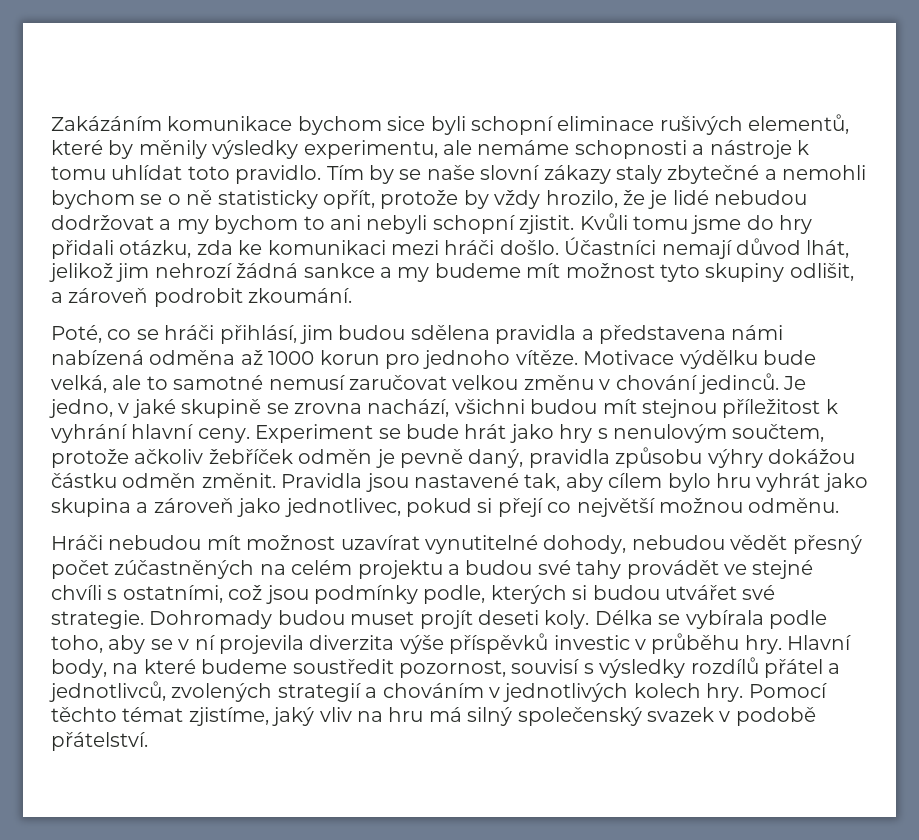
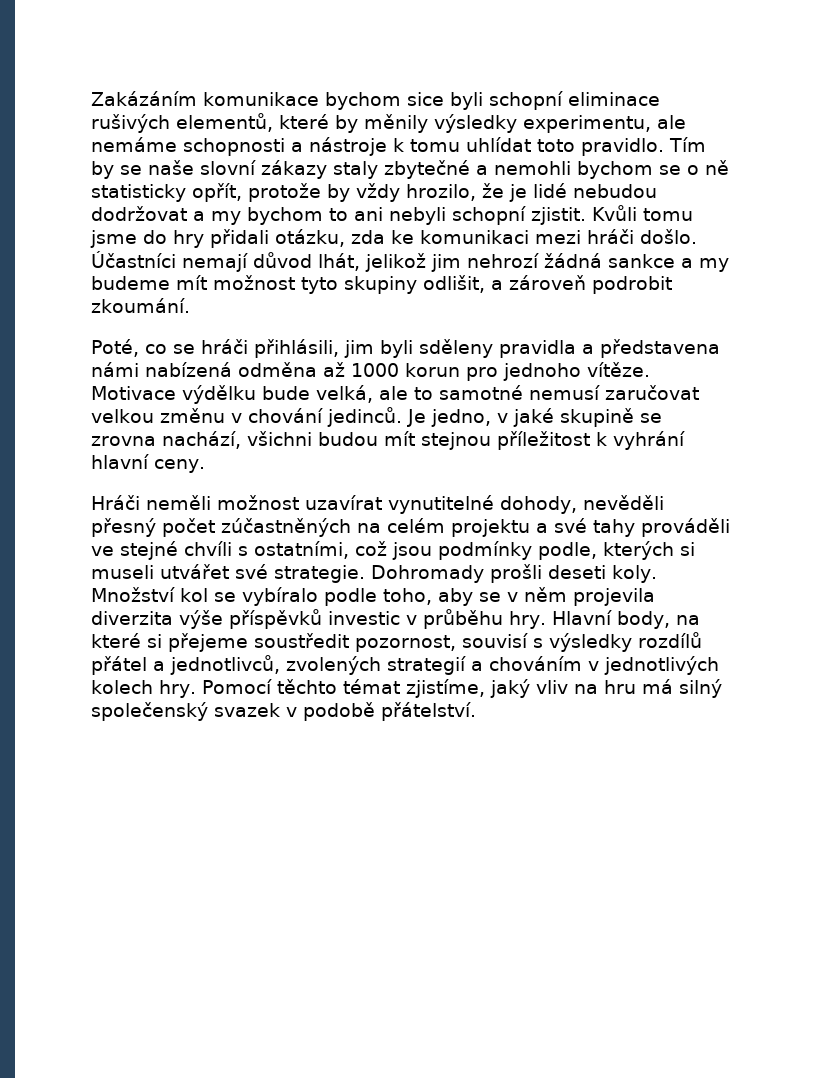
- Poté, co se hráči přihlásí, jim budou sdělena pravidla a představena námi nabízená odměna až 1000 korun pro jednoho vítěze.
+ Poté, co se hráči přihlásili, jim byli sděleny pravidla a představena námi nabízená odměna až 1000 korun pro jednoho vítěze.
- Experiment se bude hrát jako hry s nenulovým součtem, protože ačkoliv žebříček odměn je pevně daný, pravidla způsobu výhry dokážou částku odměn změnit. Pravidla jsou nastavené tak, aby cílem bylo hru vyhrát jako skupina a zároveň jako jednotlivec, pokud si přejí co největší možnou odměnu.
- Hráči nebudou mít možnost uzavírat vynutitelné dohody, nebudou vědět přesný počet zúčastněných na celém projektu a budou své tahy provádět ve stejné chvíli s ostatními, což jsou podmínky podle, kterých si budou utvářet své strategie.
+ Hráči neměli možnost uzavírat vynutitelné dohody, nevěděli přesný počet zúčastněných na celém projektu a své tahy prováděli ve stejné chvíli s ostatními, což jsou podmínky podle, kterých si museli utvářet své strategie.
- Dohromady budou muset projít deseti koly. Délka se vybírala podle toho, aby se v ní projevila diverzita výše příspěvků investic v průběhu hry.
+ Dohromady prošli deseti koly. Množství kol se vybíralo podle toho, aby se v něm projevila diverzita výše příspěvků investic v průběhu hry.
- Hlavní body, na které budeme soustředit pozornost, souvisí s výsledky rozdílů přátel a jednotlivců, zvolených strategií a chováním v jednotlivých kolech hry.
+ Hlavní body, na které si přejeme soustředit pozornost, souvisí s výsledky rozdílů přátel a jednotlivců, zvolených strategií a chováním v jednotlivých kolech hry.

